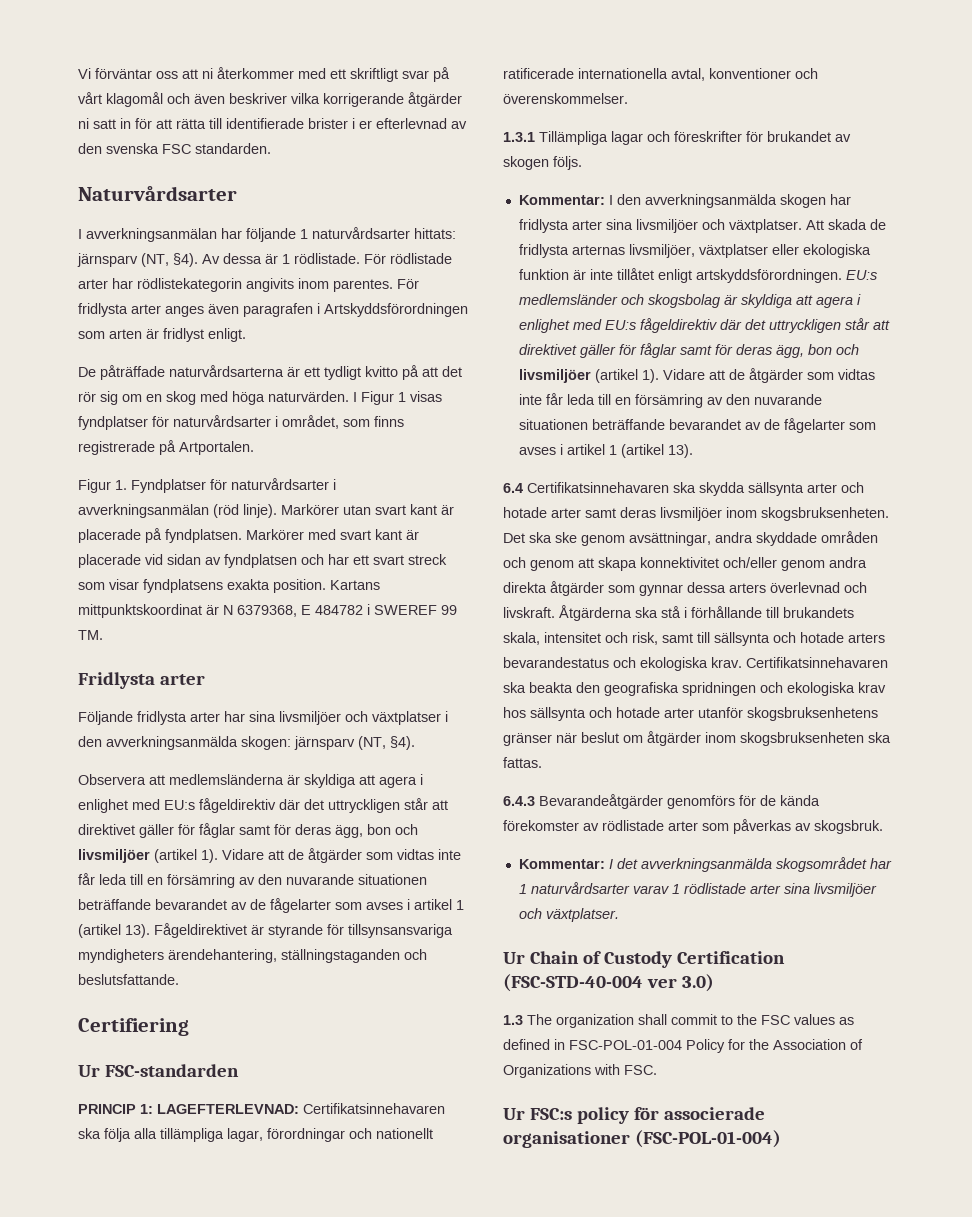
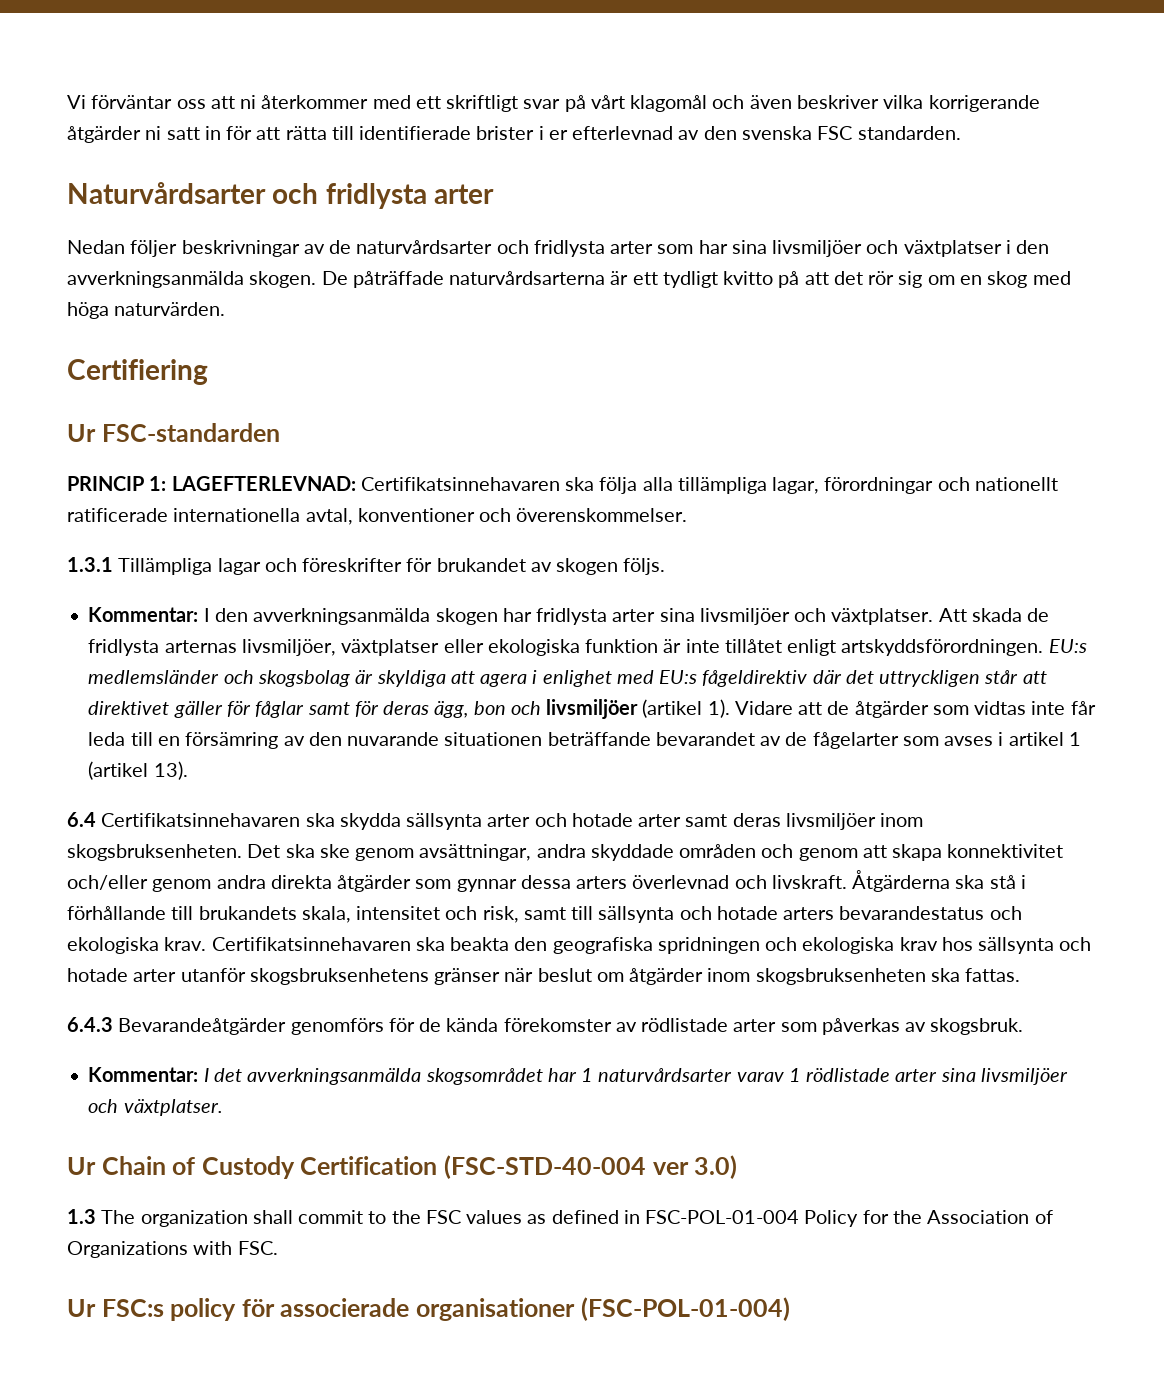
- Naturvårdsarter
- I avverkningsanmälan har följande 1 naturvårdsarter hittats: järnsparv (NT, §4). Av dessa är 1 rödlistade. För rödlistade arter har rödlistekategorin angivits inom parentes. För fridlysta arter anges även paragrafen i Artskyddsförordningen som arten är fridlyst enligt.
- De påträffade naturvårdsarterna är ett tydligt kvitto på att det rör sig om en skog med höga naturvärden. I Figur 1 visas fyndplatser för naturvårdsarter i området, som finns registrerade på Artportalen.
- Figur 1. Fyndplatser för naturvårdsarter i avverkningsanmälan (röd linje). Markörer utan svart kant är placerade på fyndplatsen. Markörer med svart kant är placerade vid sidan av fyndplatsen och har ett svart streck som visar fyndplatsens exakta position. Kartans mittpunktskoordinat är N 6379368, E 484782 i SWEREF 99 TM.
- Fridlysta arter
- Följande fridlysta arter har sina livsmiljöer och växtplatser i den avverkningsanmälda skogen: järnsparv (NT, §4).
- Observera att medlemsländerna är skyldiga att agera i enlighet med EU:s fågeldirektiv där det uttryckligen står att direktivet gäller för fåglar samt för deras ägg, bon och livsmiljöer (artikel 1). Vidare att de åtgärder som vidtas inte får leda till en försämring av den nuvarande situationen beträffande bevarandet av de fågelarter som avses i artikel 1 (artikel 13). Fågeldirektivet är styrande för tillsynsansvariga myndigheters ärendehantering, ställningstaganden och beslutsfattande.
+ Naturvårdsarter och fridlysta arter
+ Nedan följer beskrivningar av de naturvårdsarter och fridlysta arter som har sina livsmiljöer och växtplatser i den avverkningsanmälda skogen. De påträffade naturvårdsarterna är ett tydligt kvitto på att det rör sig om en skog med höga naturvärden.

